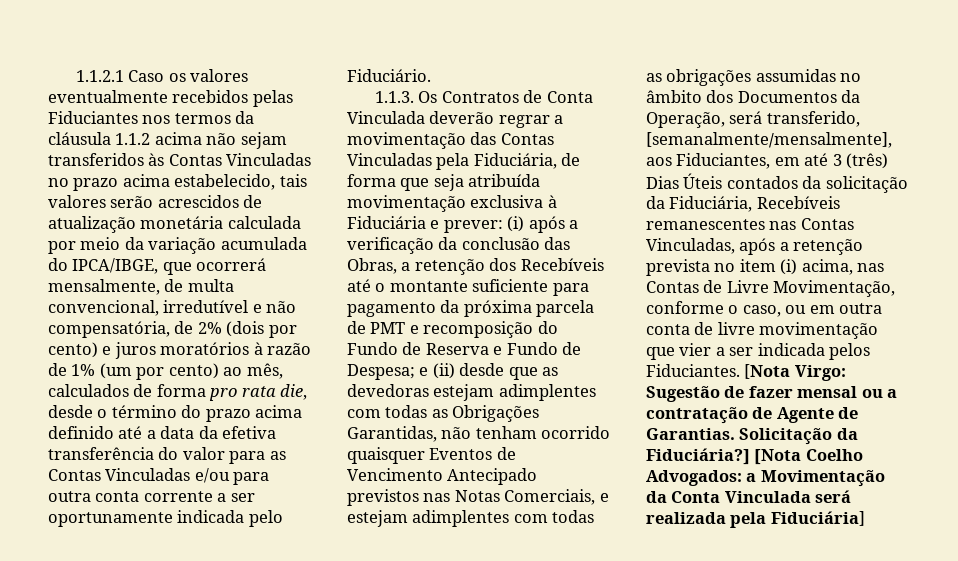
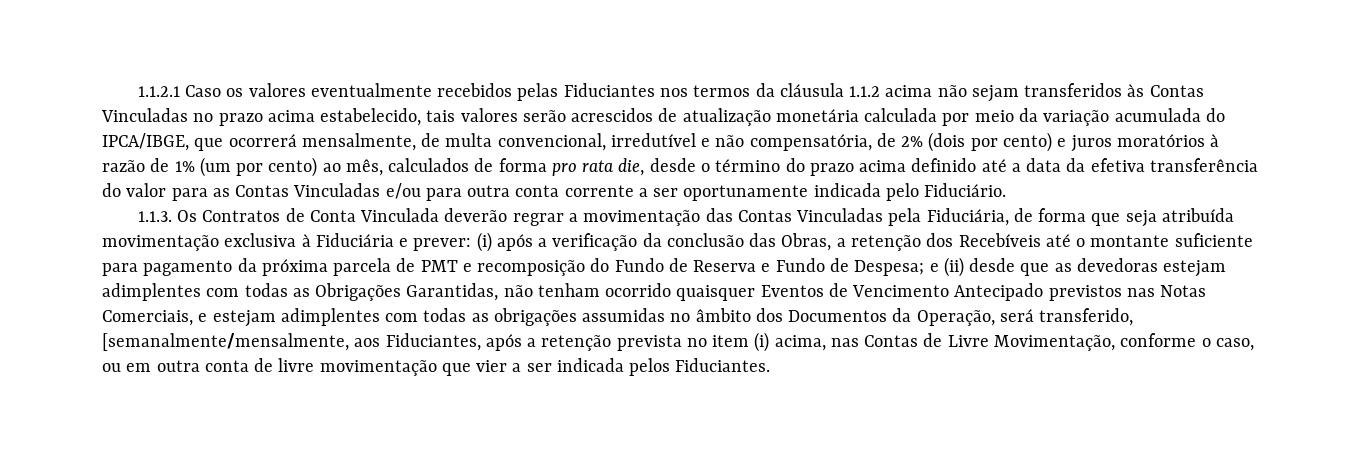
- e (ii) desde que as devedoras estejam adimplentes com todas as Obrigações Garantidas, não tenham ocorrido quaisquer Eventos de Vencimento Antecipado previstos nas Notas Comerciais, e estejam adimplentes com todas as obrigações assumidas no âmbito dos Documentos da Operação, será transferido, [semanalmente/mensalmente], aos Fiduciantes, em até 3 (três) Dias Úteis contados da solicitação da Fiduciária, Recebíveis remanescentes nas Contas Vinculadas, após a retenção prevista no item (i) acima, nas Contas de Livre Movimentação, conforme o caso, ou em outra conta de livre movimentação que vier a ser indicada pelos Fiduciantes. [Nota Virgo: Sugestão de fazer mensal ou a contratação de Agente de Garantias. Solicitação da Fiduciária?] [Nota Coelho Advogados: a Movimentação da Conta Vinculada será realizada pela Fiduciária]
+ e (ii) desde que as devedoras estejam adimplentes com todas as Obrigações Garantidas, não tenham ocorrido quaisquer Eventos de Vencimento Antecipado previstos nas Notas Comerciais, e estejam adimplentes com todas as obrigações assumidas no âmbito dos Documentos da Operação, será transferido, [semanalmente/mensalmente, aos Fiduciantes, após a retenção prevista no item (i) acima, nas Contas de Livre Movimentação, conforme o caso, ou em outra conta de livre movimentação que vier a ser indicada pelos Fiduciantes.

